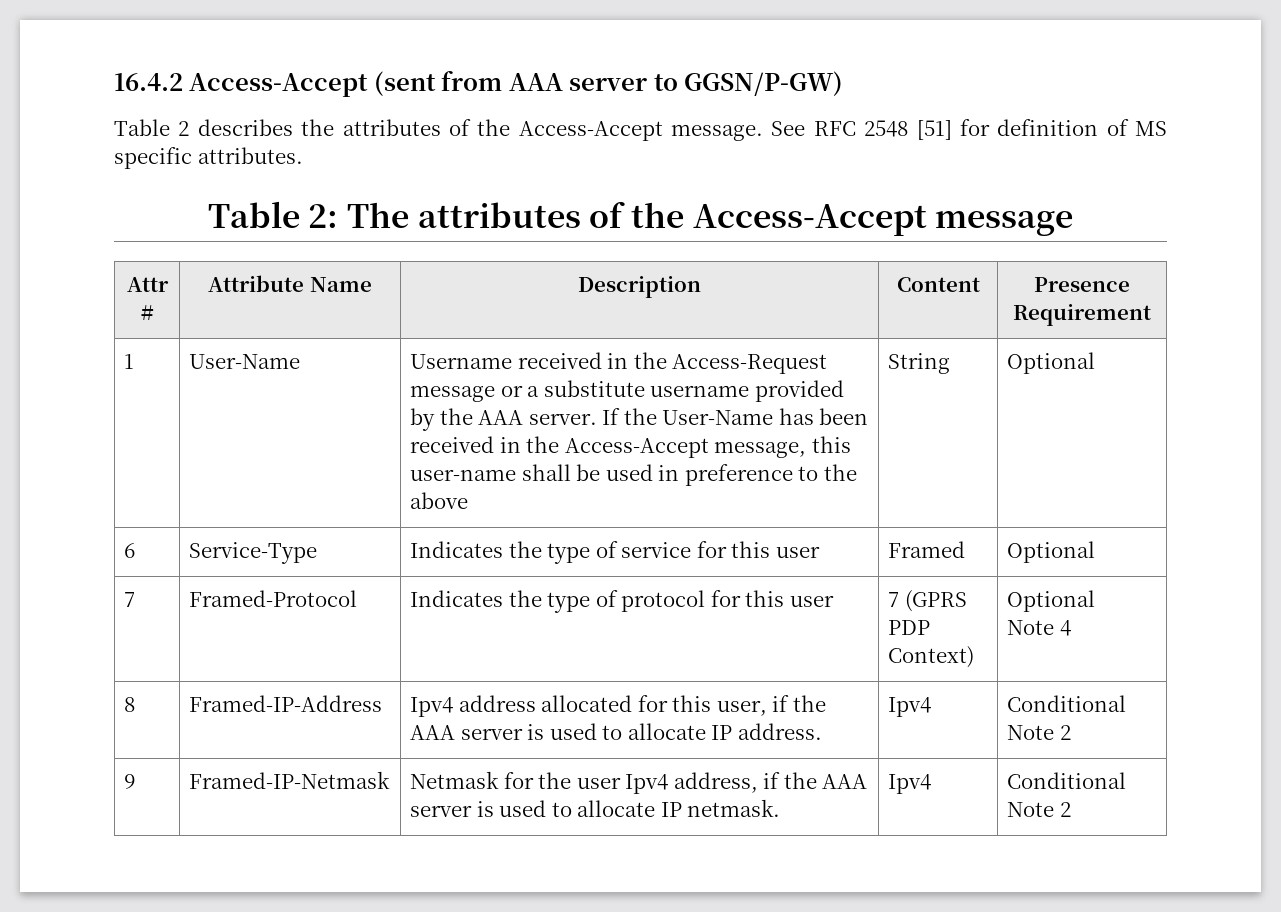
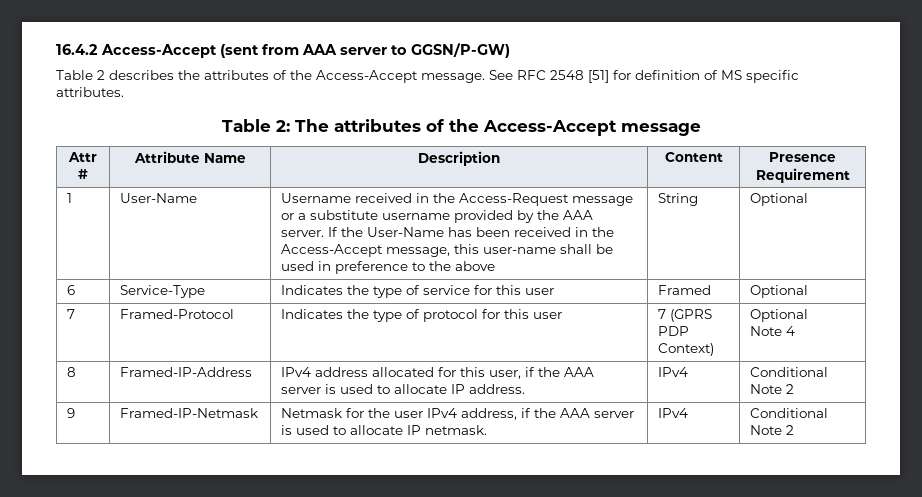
- 8 | Framed-IP-Address | Ipv4 address allocated for this user, if the AAA server is used to allocate IP address. | Ipv4 | Conditional Note 2
+ 8 | Framed-IP-Address | IPv4 address allocated for this user, if the AAA server is used to allocate IP address. | IPv4 | Conditional Note 2
- 9 | Framed-IP-Netmask | Netmask for the user Ipv4 address, if the AAA server is used to allocate IP netmask. | Ipv4 | Conditional Note 2
+ 9 | Framed-IP-Netmask | Netmask for the user IPv4 address, if the AAA server is used to allocate IP netmask. | IPv4 | Conditional Note 2

